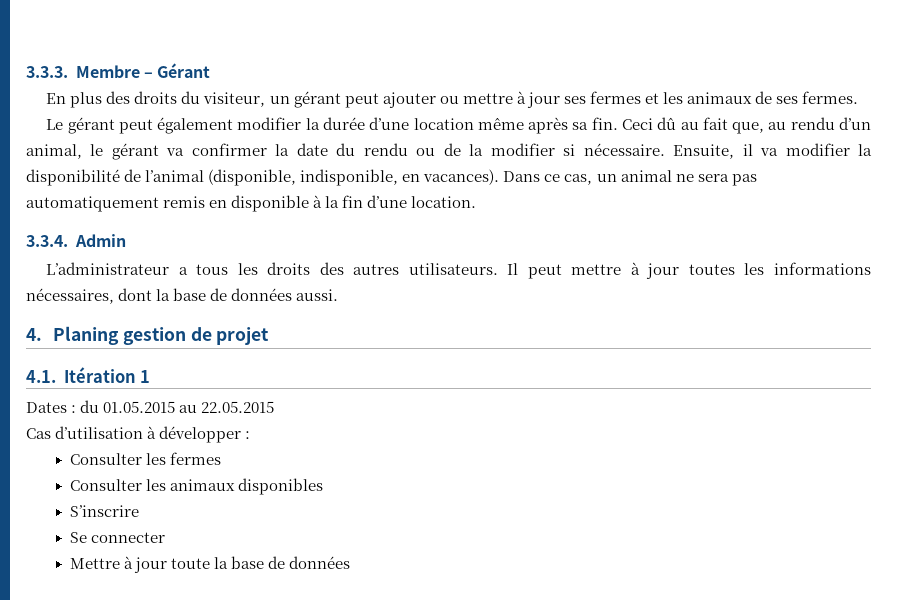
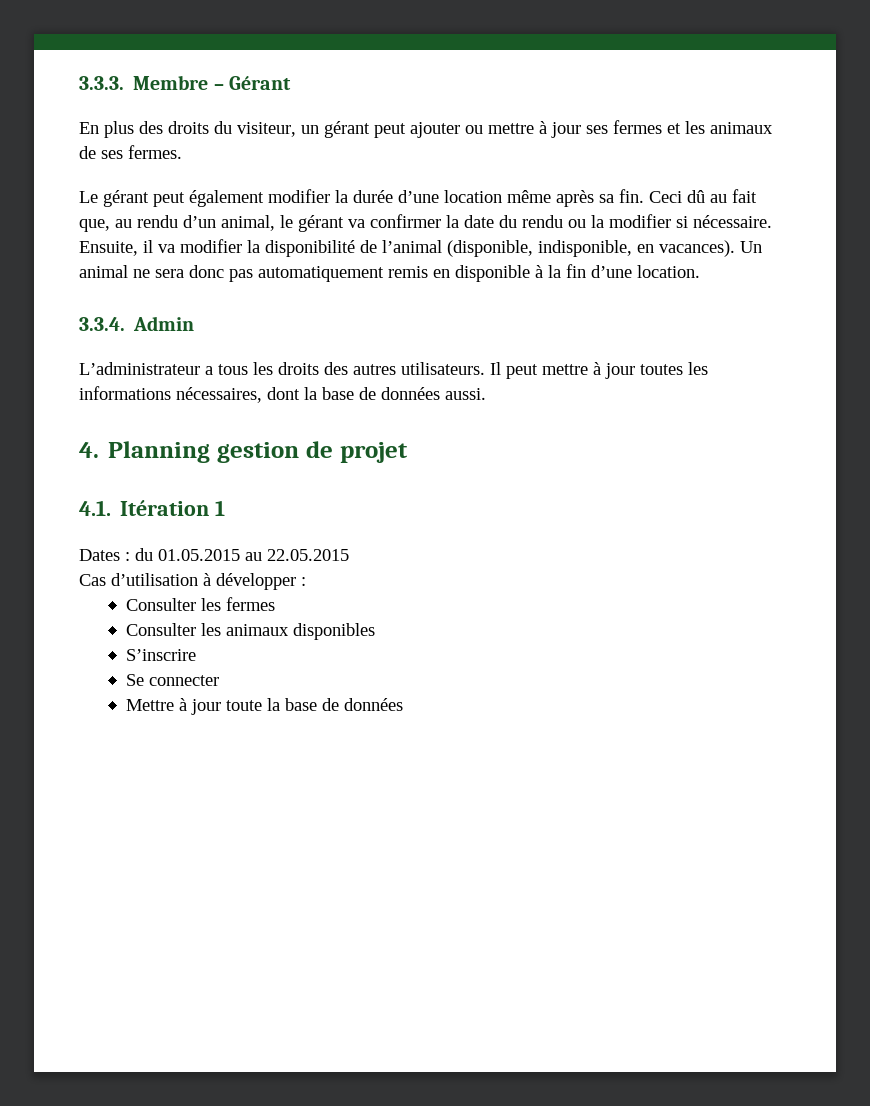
- Ceci dû au fait que, au rendu d’un animal, le gérant va confirmer la date du rendu ou de la modifier si nécessaire.
+ Ceci dû au fait que, au rendu d’un animal, le gérant va confirmer la date du rendu ou la modifier si nécessaire.
- Dans ce cas, un animal ne sera pas automatiquement remis en disponible à la fin d’une location.
+ Un animal ne sera donc pas automatiquement remis en disponible à la fin d’une location.
- 4. Planing gestion de projet
+ 4. Planning gestion de projet

